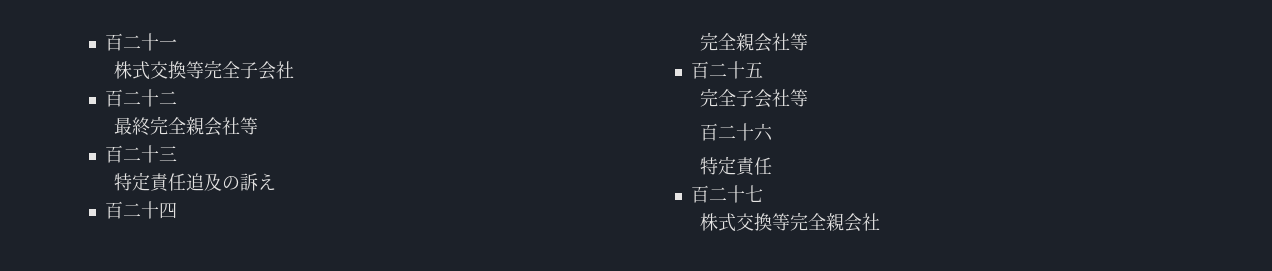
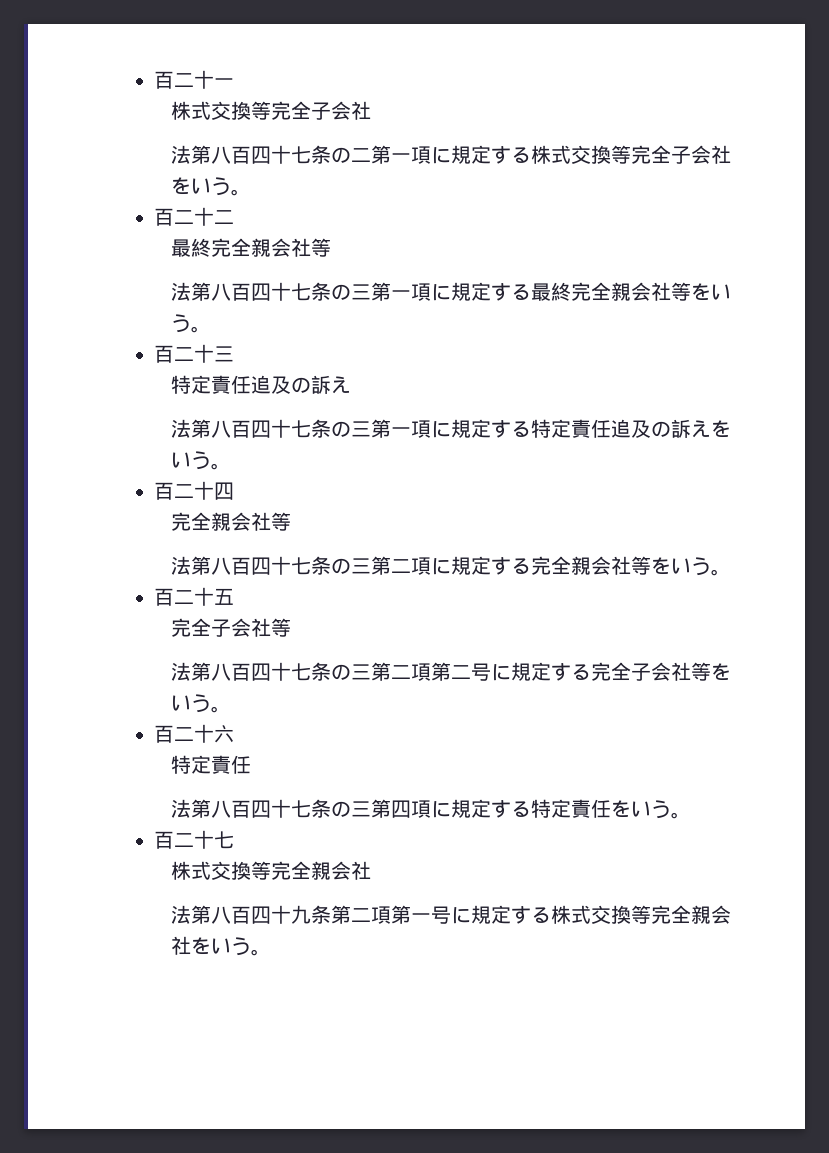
+ 法第八百四十七条の二第一項に規定する株式交換等完全子会社をいう。
+ 法第八百四十七条の三第一項に規定する最終完全親会社等をいう。
+ 法第八百四十七条の三第一項に規定する特定責任追及の訴えをいう。
+ 法第八百四十七条の三第二項に規定する完全親会社等をいう。
+ 法第八百四十七条の三第二項第二号に規定する完全子会社等をいう。
  百二十六
  特定責任
+ 法第八百四十七条の三第四項に規定する特定責任をいう。
+ 法第八百四十九条第二項第一号に規定する株式交換等完全親会社をいう。

